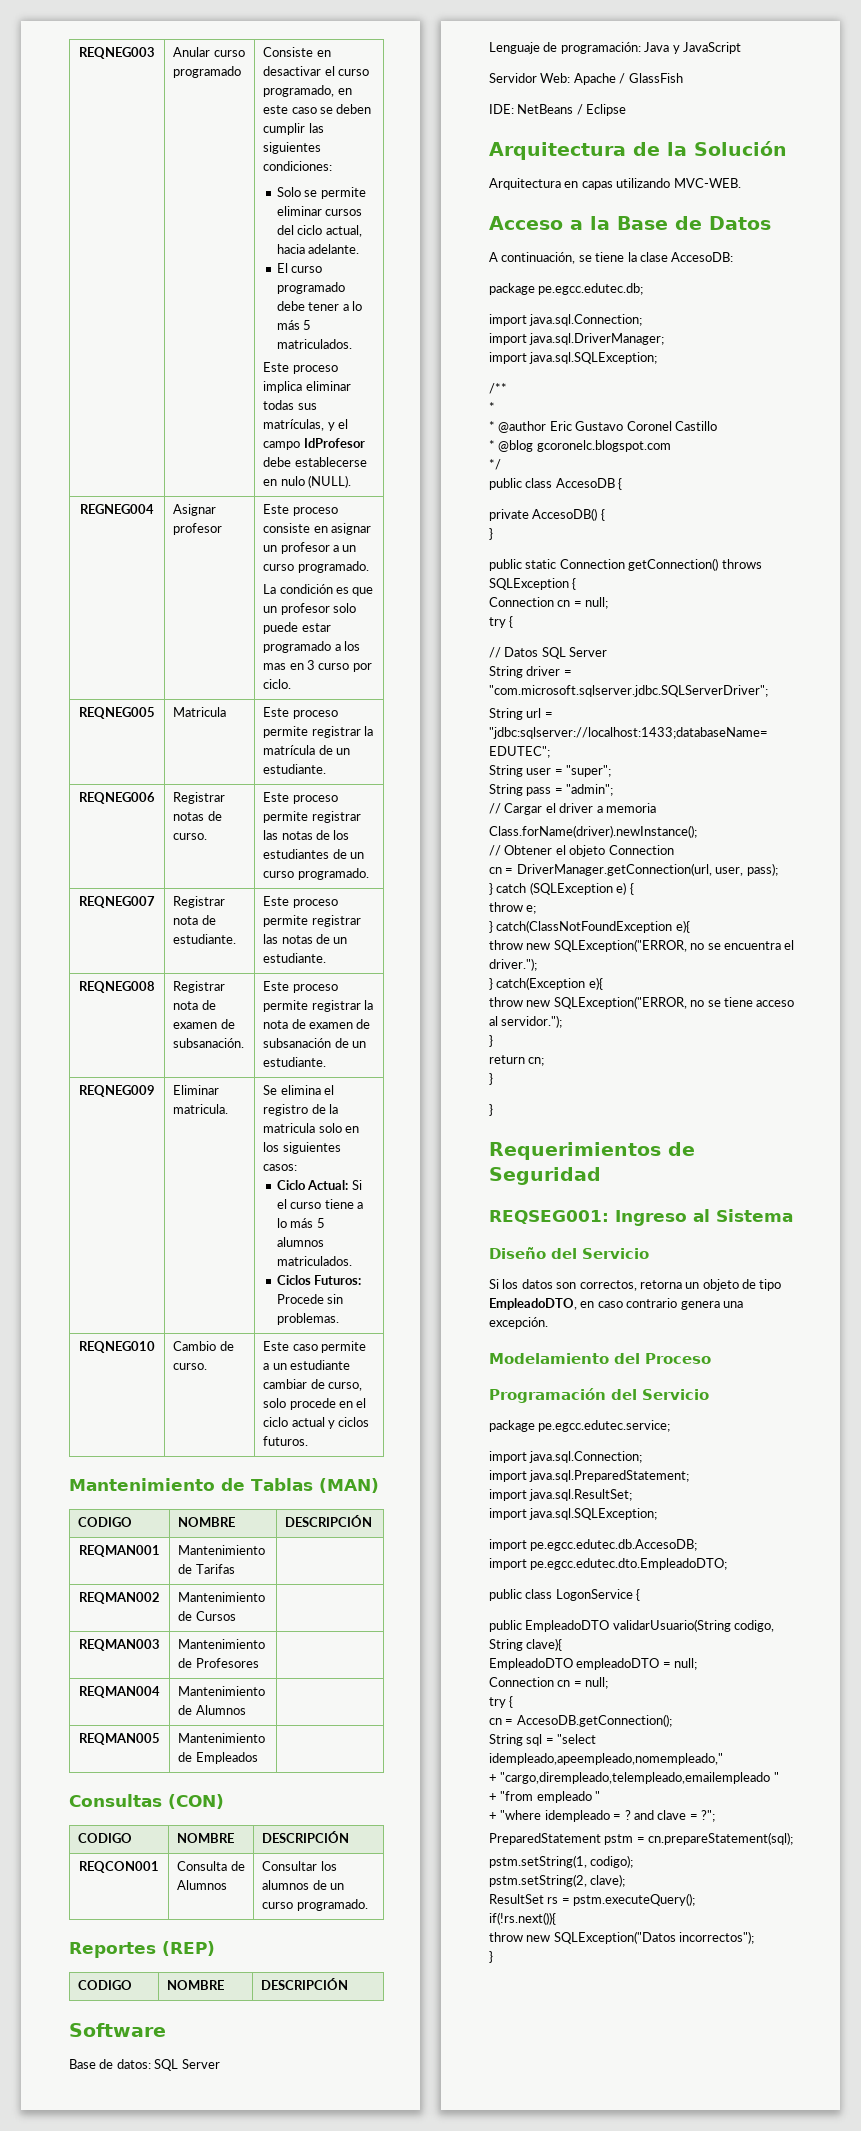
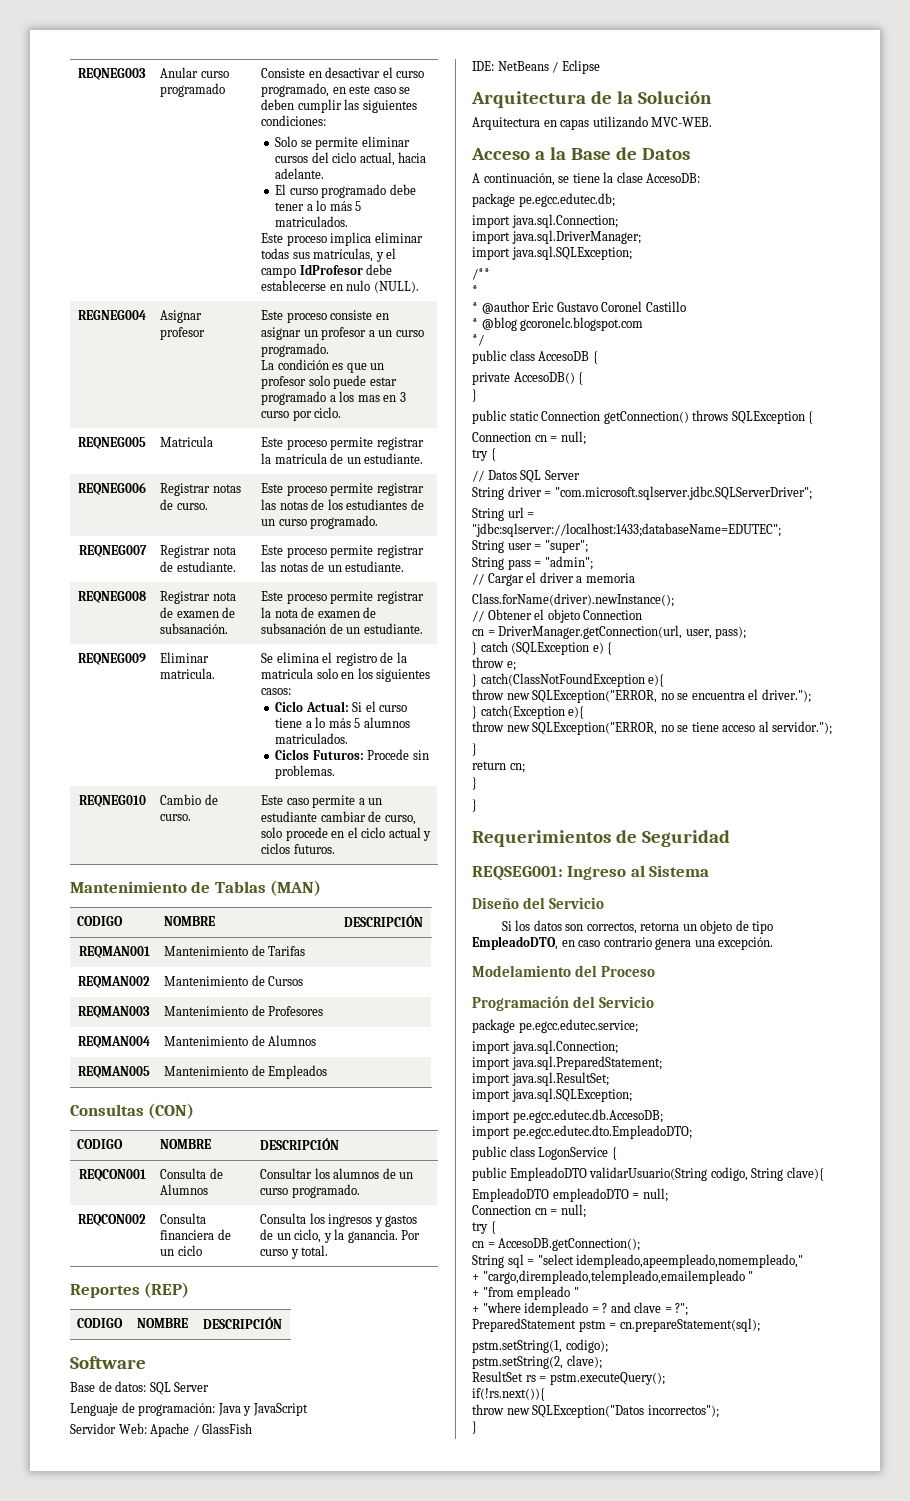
+ REQCON002 | Consulta financiera de un ciclo | Consulta los ingresos y gastos de un ciclo, y la ganancia. Por curso y total.

